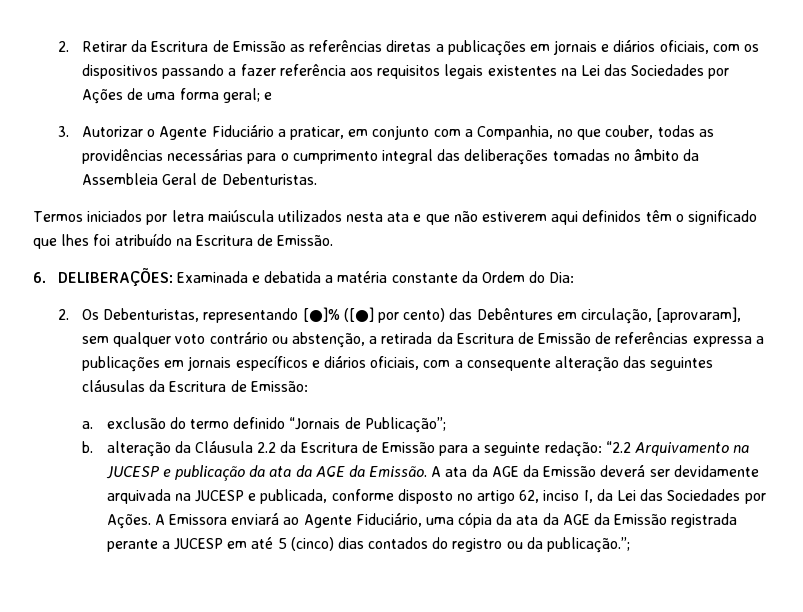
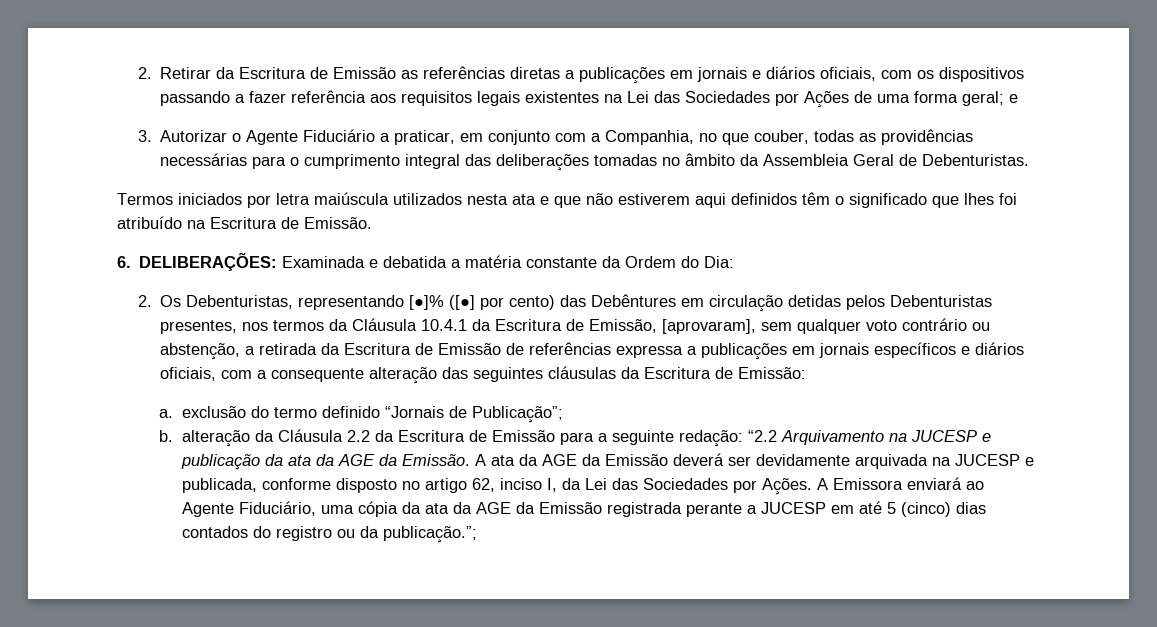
- 2. Os Debenturistas, representando [●]% ([●] por cento) das Debêntures em circulação, [aprovaram], sem qualquer voto contrário ou abstenção, a retirada da Escritura de Emissão de referências expressa a publicações em jornais específicos e diários oficiais, com a consequente alteração das seguintes cláusulas da Escritura de Emissão:
+ 2. Os Debenturistas, representando [●]% ([●] por cento) das Debêntures em circulação detidas pelos Debenturistas presentes, nos termos da Cláusula 10.4.1 da Escritura de Emissão, [aprovaram], sem qualquer voto contrário ou abstenção, a retirada da Escritura de Emissão de referências expressa a publicações em jornais específicos e diários oficiais, com a consequente alteração das seguintes cláusulas da Escritura de Emissão:

